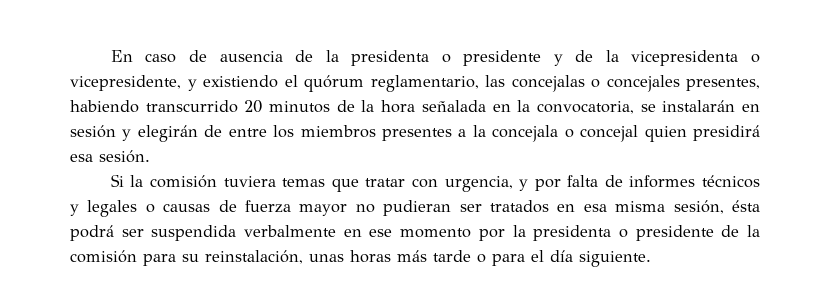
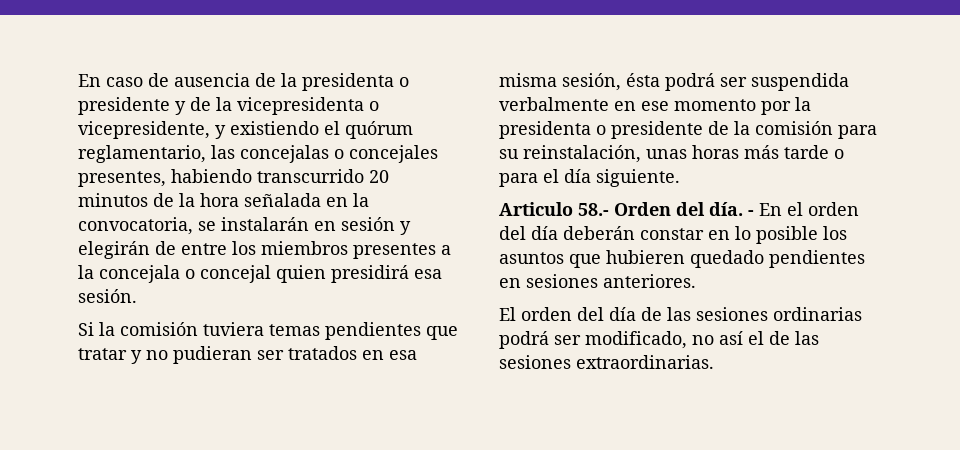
- Si la comisión tuviera temas que tratar con urgencia, y por falta de informes técnicos y legales o causas de fuerza mayor no pudieran ser tratados en esa misma sesión, ésta podrá ser suspendida verbalmente en ese momento por la presidenta o presidente de la comisión para su reinstalación, unas horas más tarde o para el día siguiente.
+ Si la comisión tuviera temas pendientes que tratar y no pudieran ser tratados en esa misma sesión, ésta podrá ser suspendida verbalmente en ese momento por la presidenta o presidente de la comisión para su reinstalación, unas horas más tarde o para el día siguiente.
+ Articulo 58.- Orden del día. - En el orden del día deberán constar en lo posible los asuntos que hubieren quedado pendientes en sesiones anteriores.
+ El orden del día de las sesiones ordinarias podrá ser modificado, no así el de las sesiones extraordinarias.

